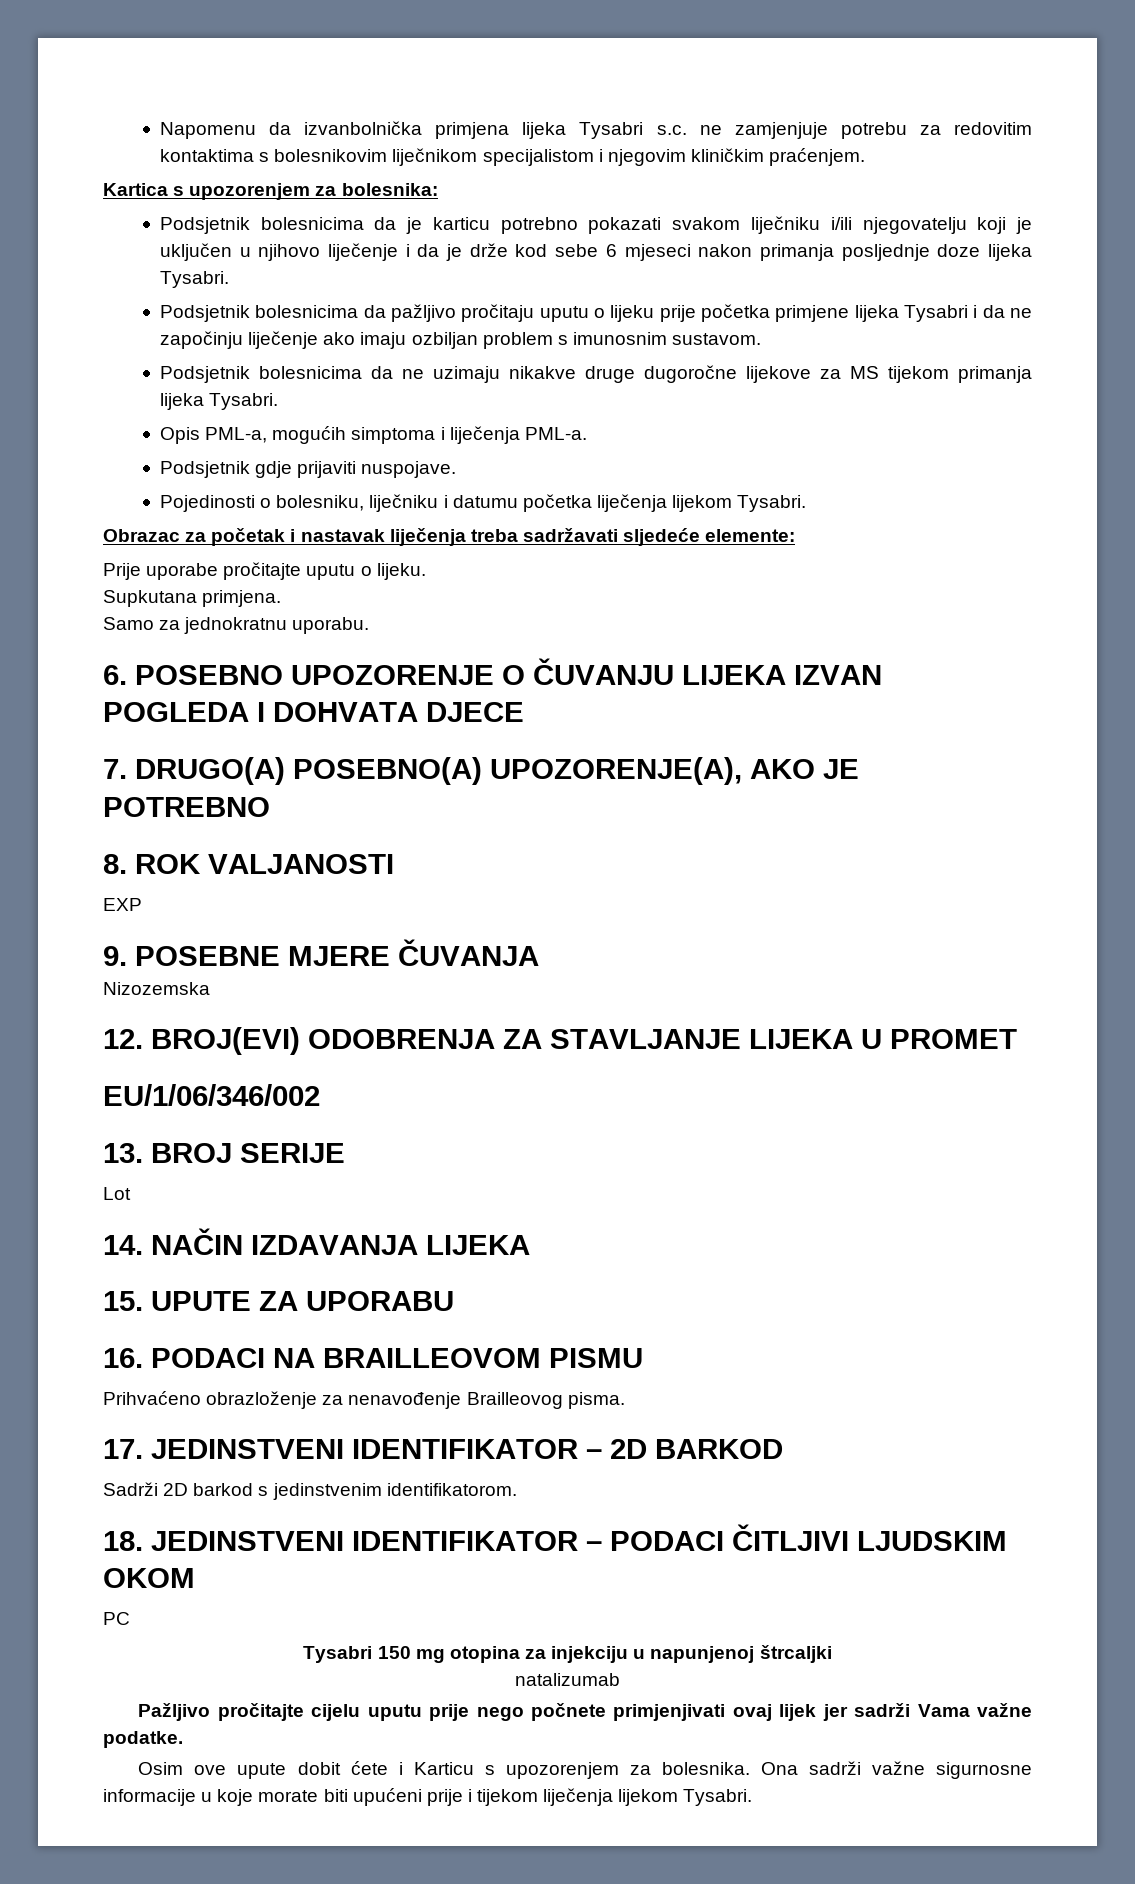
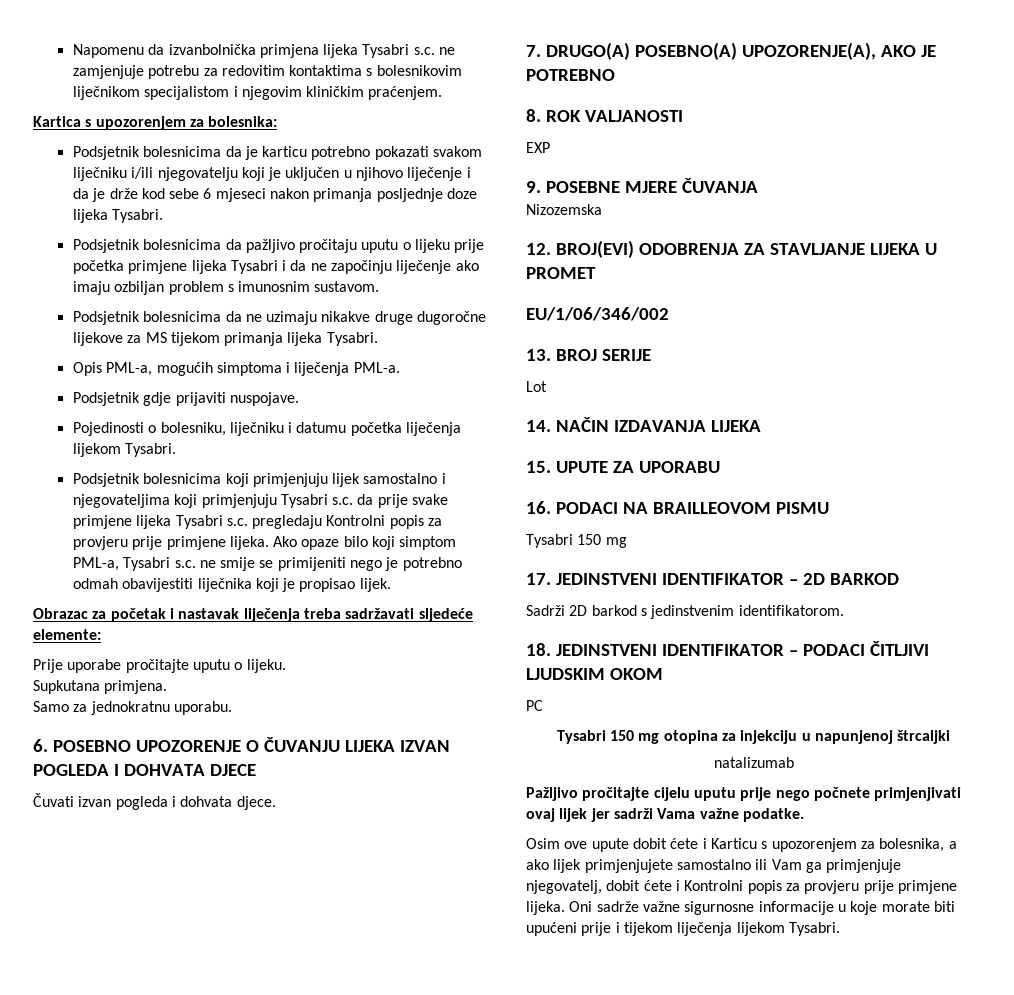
+ Podsjetnik bolesnicima koji primjenjuju lijek samostalno i njegovateljima koji primjenjuju Tysabri s.c. da prije svake primjene lijeka Tysabri s.c. pregledaju Kontrolni popis za provjeru prije primjene lijeka. Ako opaze bilo koji simptom PML-a, Tysabri s.c. ne smije se primijeniti nego je potrebno odmah obavijestiti liječnika koji je propisao lijek.
+ Čuvati izvan pogleda i dohvata djece.
  16. PODACI NA BRAILLEOVOM PISMU
- Prihvaćeno obrazloženje za nenavođenje Brailleovog pisma.
+ Tysabri 150 mg
- Osim ove upute dobit ćete i Karticu s upozorenjem za bolesnika. Ona sadrži važne sigurnosne informacije u koje morate biti upućeni prije i tijekom liječenja lijekom Tysabri.
+ Osim ove upute dobit ćete i Karticu s upozorenjem za bolesnika, a ako lijek primjenjujete samostalno ili Vam ga primjenjuje njegovatelj, dobit ćete i Kontrolni popis za provjeru prije primjene lijeka. Oni sadrže važne sigurnosne informacije u koje morate biti upućeni prije i tijekom liječenja lijekom Tysabri.

